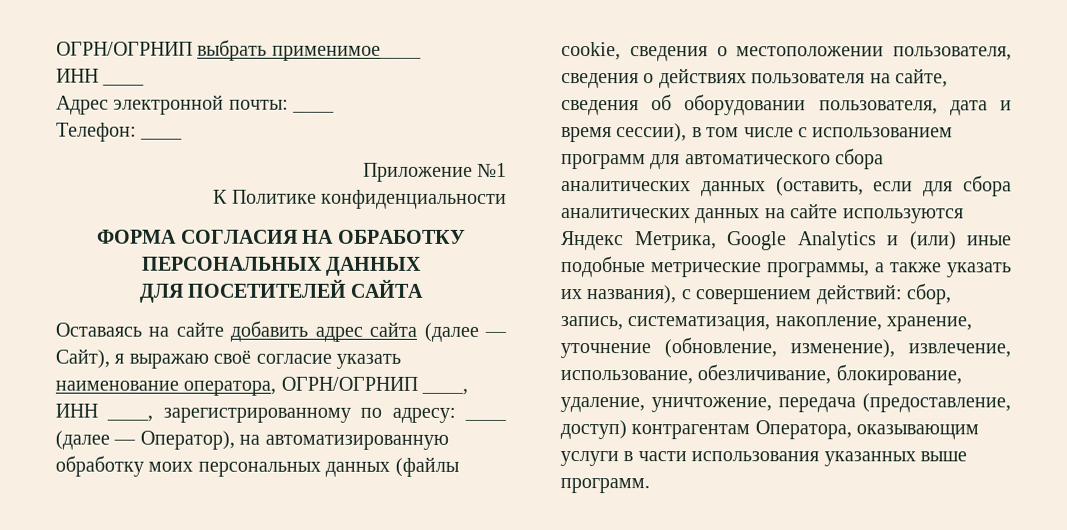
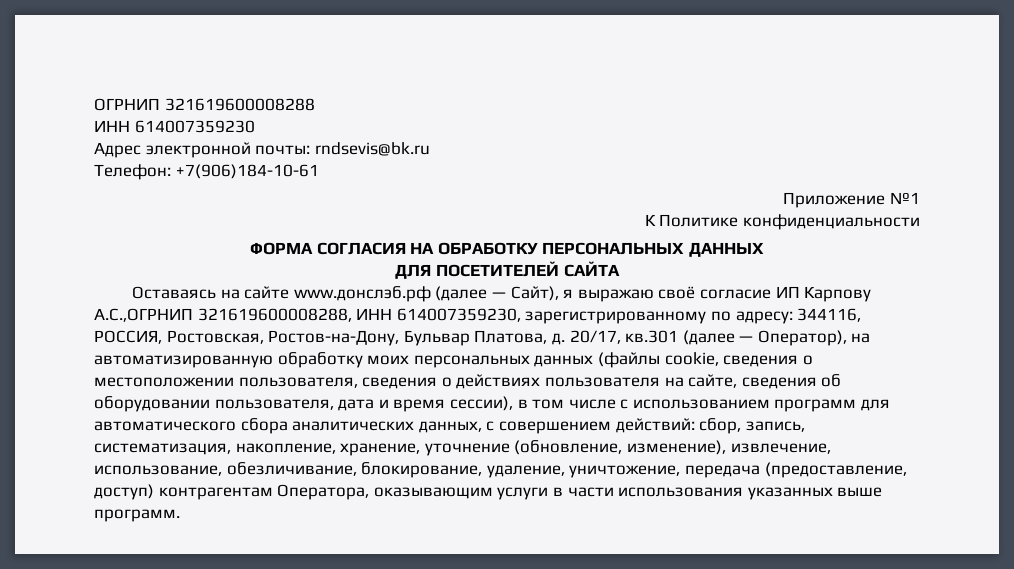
- ОГРН/ОГРНИП выбрать применимое____
- ИНН ____
+ ОГРНИП 321619600008288
+ ИНН 614007359230
- Адрес электронной почты: ____
+ Адрес электронной почты: rndsevis@bk.ru
- Телефон: ____
+ Телефон: +7(906)184-10-61
- Оставаясь на сайте добавить адрес сайта (далее — Сайт), я выражаю своё согласие указать наименование оператора, ОГРН/ОГРНИП ____, ИНН ____, зарегистрированному по адресу: ____ (далее — Оператор), на автоматизированную обработку моих персональных данных (файлы cookie, сведения о местоположении пользователя, сведения о действиях пользователя на сайте, сведения об оборудовании пользователя, дата и время сессии), в том числе с использованием программ для автоматического сбора аналитических данных (оставить, если для сбора аналитических данных на сайте используются Яндекс Метрика, Google Analytics и (или) иные подобные метрические программы, а также указать их названия), с совершением действий:
+ Оставаясь на сайте www.донслэб.рф (далее — Сайт), я выражаю своё согласие ИП Карпову А.С.,ОГРНИП 321619600008288, ИНН 614007359230, зарегистрированному по адресу: 344116, РОССИЯ, Ростовская, Ростов-на-Дону, Бульвар Платова, д. 20/17, кв.301 (далее — Оператор), на автоматизированную обработку моих персональных данных (файлы cookie, сведения о местоположении пользователя, сведения о действиях пользователя на сайте, сведения об оборудовании пользователя, дата и время сессии), в том числе с использованием программ для автоматического сбора аналитических данных, с совершением действий:

